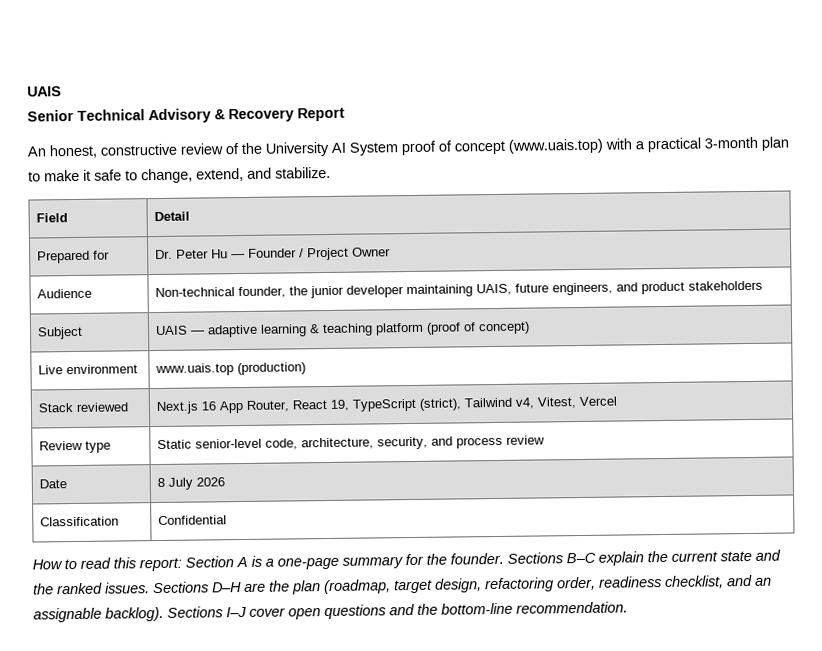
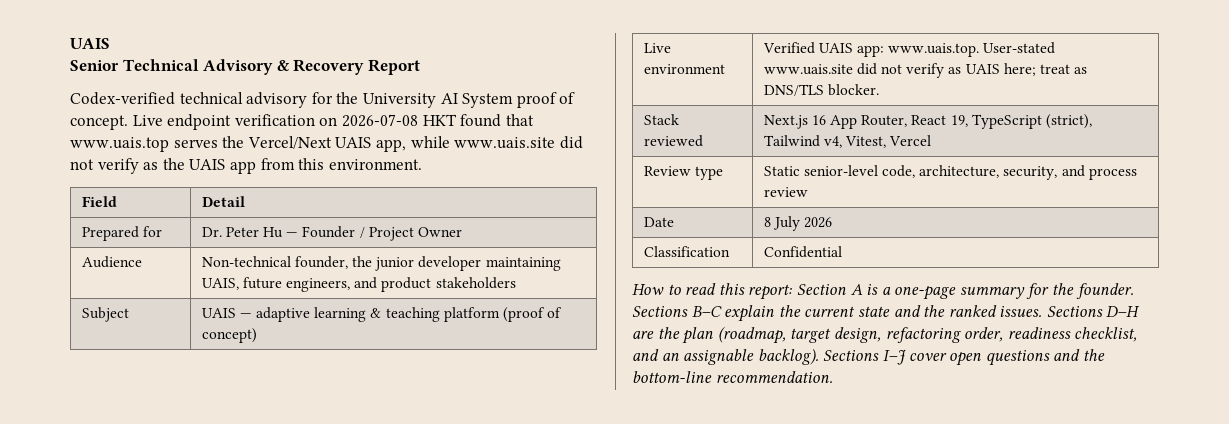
- An honest, constructive review of the University AI System proof of concept (www.uais.top) with a practical 3-month plan to make it safe to change, extend, and stabilize.
+ Codex-verified technical advisory for the University AI System proof of concept. Live endpoint verification on 2026-07-08 HKT found that www.uais.top serves the Vercel/Next UAIS app, while www.uais.site did not verify as the UAIS app from this environment.
- Live environment | www.uais.top (production)
+ Live environment | Verified UAIS app: www.uais.top. User-stated www.uais.site did not verify as UAIS here; treat as DNS/TLS blocker.

